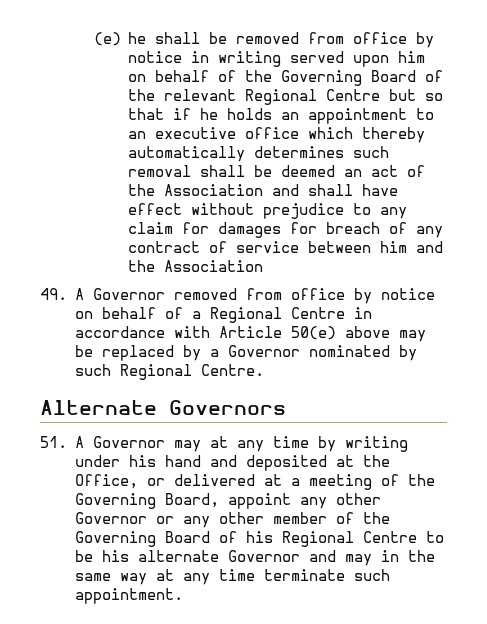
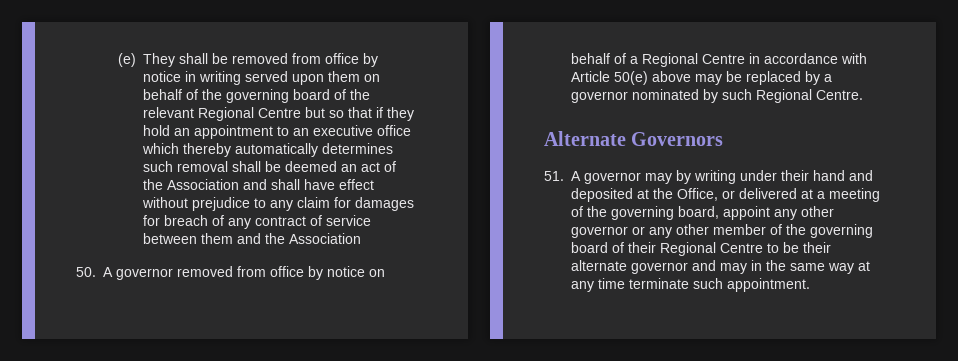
- (e) he shall be removed from office by notice in writing served upon him on behalf of the Governing Board of the relevant Regional Centre but so that if he holds an appointment to an executive office which thereby automatically determines such removal shall be deemed an act of the Association and shall have effect without prejudice to any claim for damages for breach of any contract of service between him and the Association
+ (e) They shall be removed from office by notice in writing served upon them on behalf of the governing board of the relevant Regional Centre but so that if they hold an appointment to an executive office which thereby automatically determines such removal shall be deemed an act of the Association and shall have effect without prejudice to any claim for damages for breach of any contract of service between them and the Association
- 49. A Governor removed from office by notice on behalf of a Regional Centre in accordance with Article 50(e) above may be replaced by a Governor nominated by such Regional Centre.
+ 50. A governor removed from office by notice on behalf of a Regional Centre in accordance with Article 50(e) above may be replaced by a governor nominated by such Regional Centre.
- 51. A Governor may at any time by writing under his hand and deposited at the Office, or delivered at a meeting of the Governing Board, appoint any other Governor or any other member of the Governing Board of his Regional Centre to be his alternate Governor and may in the same way at any time terminate such appointment.
+ 51. A governor may by writing under their hand and deposited at the Office, or delivered at a meeting of the governing board, appoint any other governor or any other member of the governing board of their Regional Centre to be their alternate governor and may in the same way at any time terminate such appointment.

